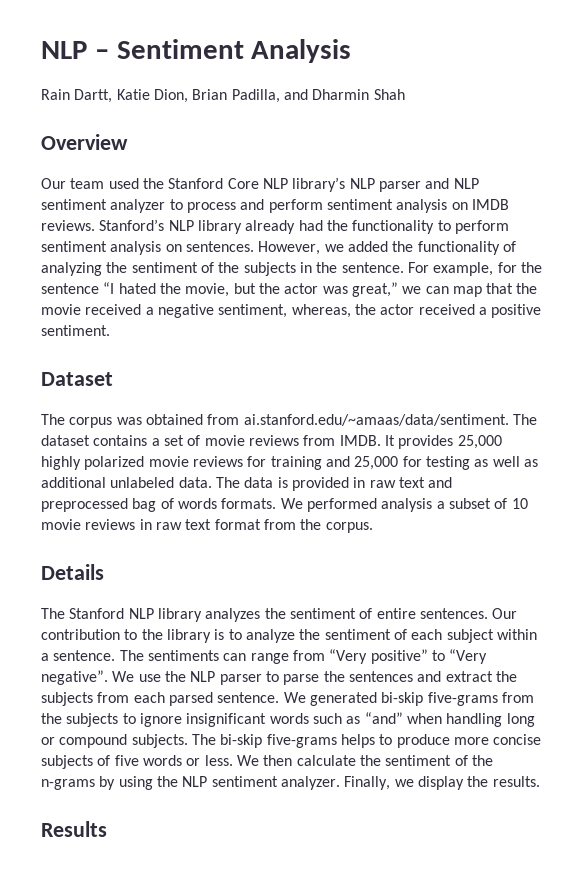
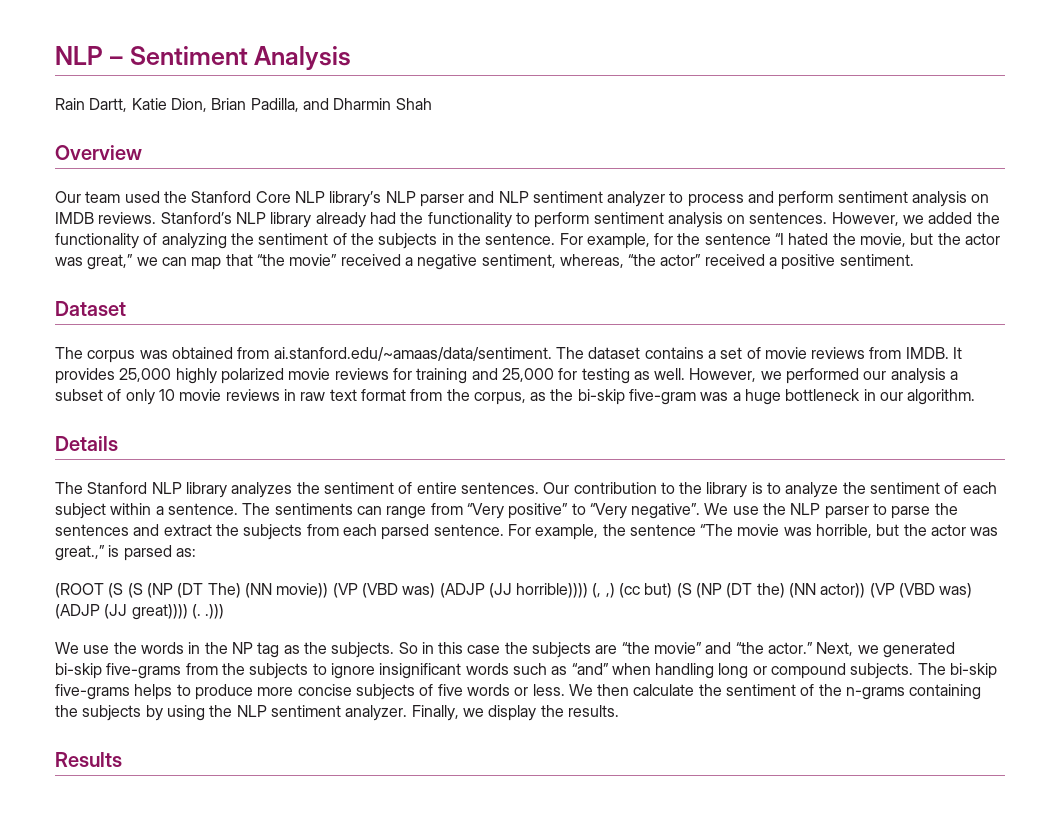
- For example, for the sentence “I hated the movie, but the actor was great,” we can map that the movie received a negative sentiment, whereas, the actor received a positive sentiment.
+ For example, for the sentence “I hated the movie, but the actor was great,” we can map that “the movie” received a negative sentiment, whereas, “the actor” received a positive sentiment.
- It provides 25,000 highly polarized movie reviews for training and 25,000 for testing as well as additional unlabeled data. The data is provided in raw text and preprocessed bag of words formats. We performed analysis a subset of 10 movie reviews in raw text format from the corpus.
+ It provides 25,000 highly polarized movie reviews for training and 25,000 for testing as well. However, we performed our analysis a subset of only 10 movie reviews in raw text format from the corpus, as the bi-skip five-gram was a huge bottleneck in our algorithm.
- We generated bi-skip five-grams from the subjects to ignore insignificant words such as “and” when handling long or compound subjects.
+ For example, the sentence “The movie was horrible, but the actor was great.,” is parsed as:
+ (ROOT (S (S (NP (DT The) (NN movie)) (VP (VBD was) (ADJP (JJ horrible)))) (, ,) (cc but) (S (NP (DT the) (NN actor)) (VP (VBD was) (ADJP (JJ great)))) (. .)))
+ We use the words in the NP tag as the subjects. So in this case the subjects are “the movie” and “the actor.” Next, we generated bi-skip five-grams from the subjects to ignore insignificant words such as “and” when handling long or compound subjects.
- We then calculate the sentiment of the n-grams by using the NLP sentiment analyzer.
+ We then calculate the sentiment of the n-grams containing the subjects by using the NLP sentiment analyzer.

